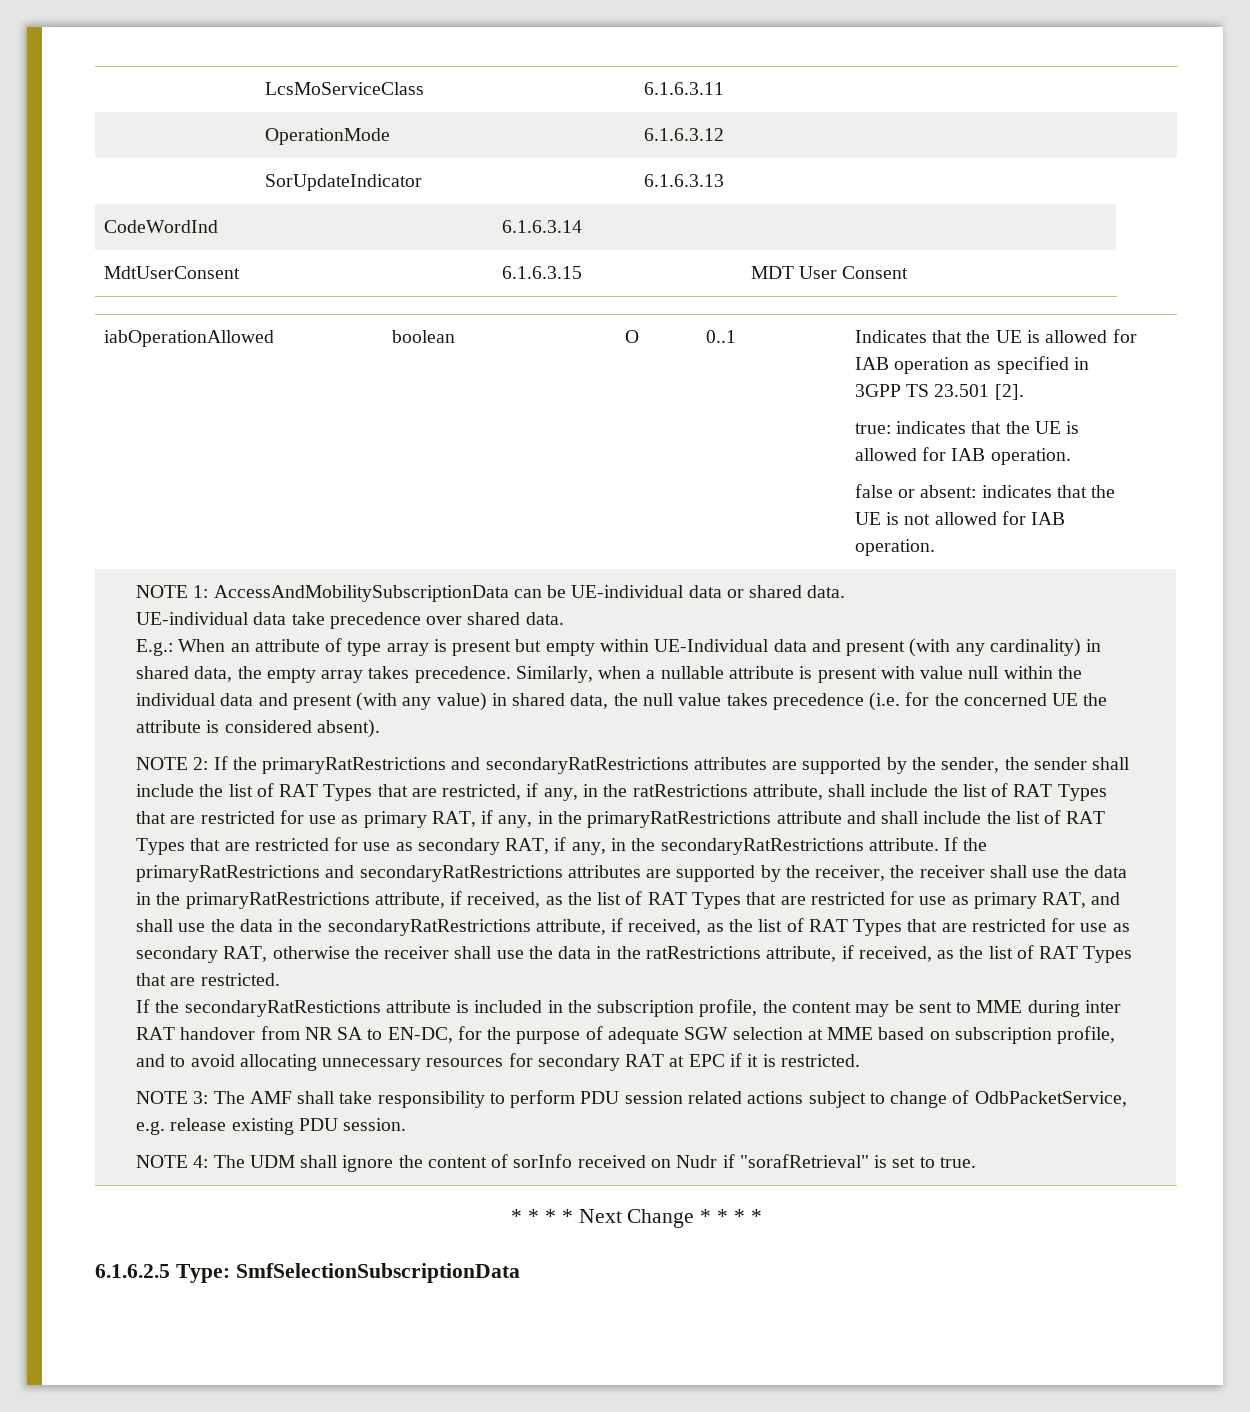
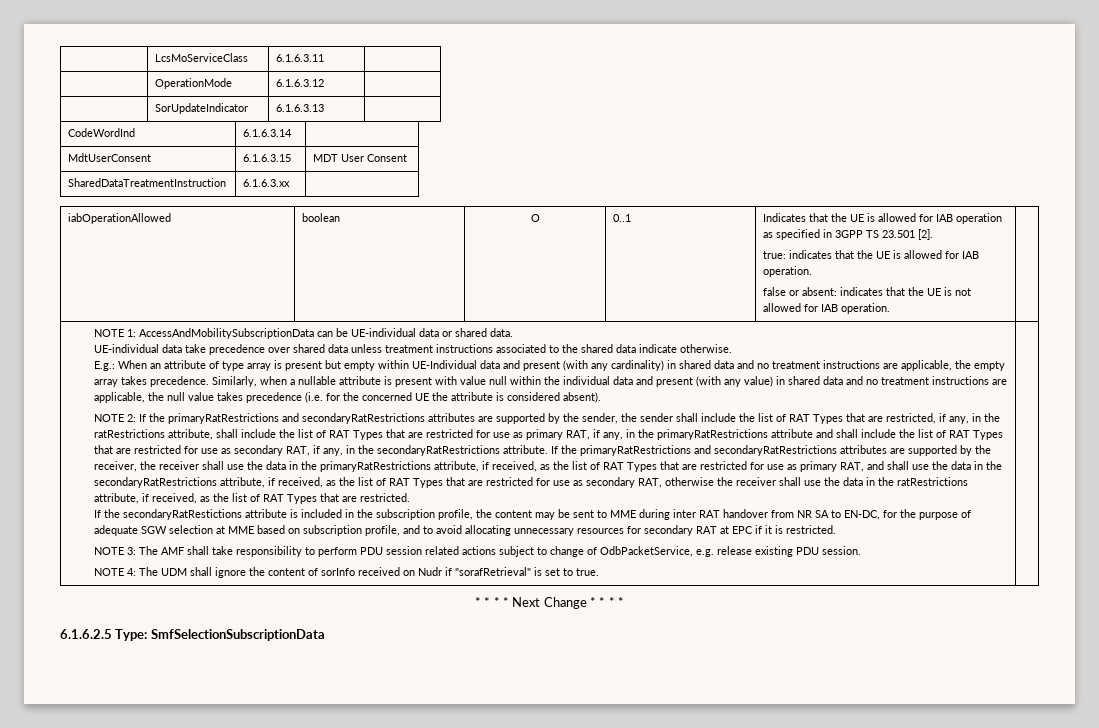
+ SharedDataTreatmentInstruction | 6.1.6.3.xx |
- UE-individual data take precedence over shared data.
+ UE-individual data take precedence over shared data unless treatment instructions associated to the shared data indicate otherwise.
- E.g.: When an attribute of type array is present but empty within UE-Individual data and present (with any cardinality) in shared data, the empty array takes precedence.
+ E.g.: When an attribute of type array is present but empty within UE-Individual data and present (with any cardinality) in shared data and no treatment instructions are applicable, the empty array takes precedence.
- Similarly, when a nullable attribute is present with value null within the individual data and present (with any value) in shared data, the null value takes precedence (i.e. for the concerned UE the attribute is considered absent).
+ Similarly, when a nullable attribute is present with value null within the individual data and present (with any value) in shared data and no treatment instructions are applicable, the null value takes precedence (i.e. for the concerned UE the attribute is considered absent).

